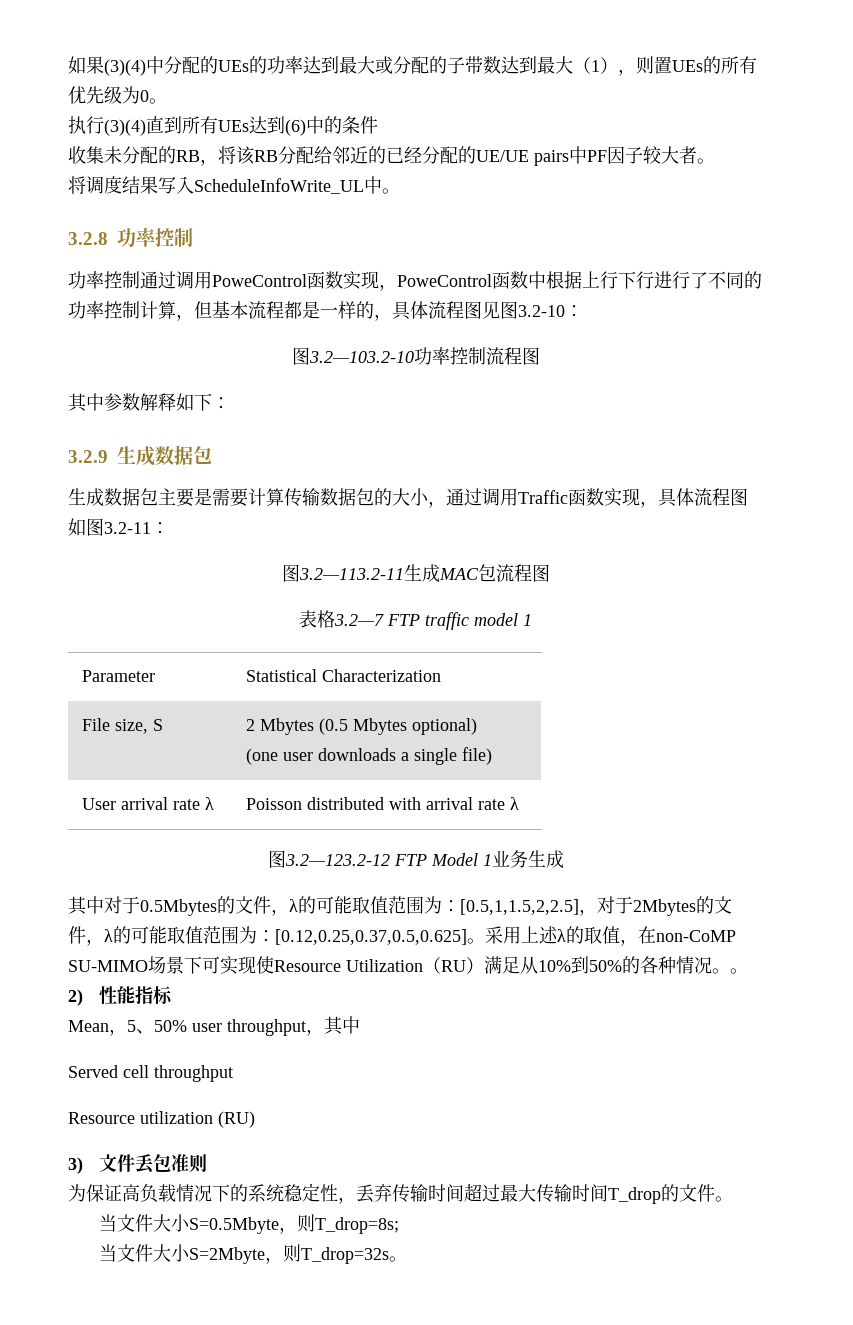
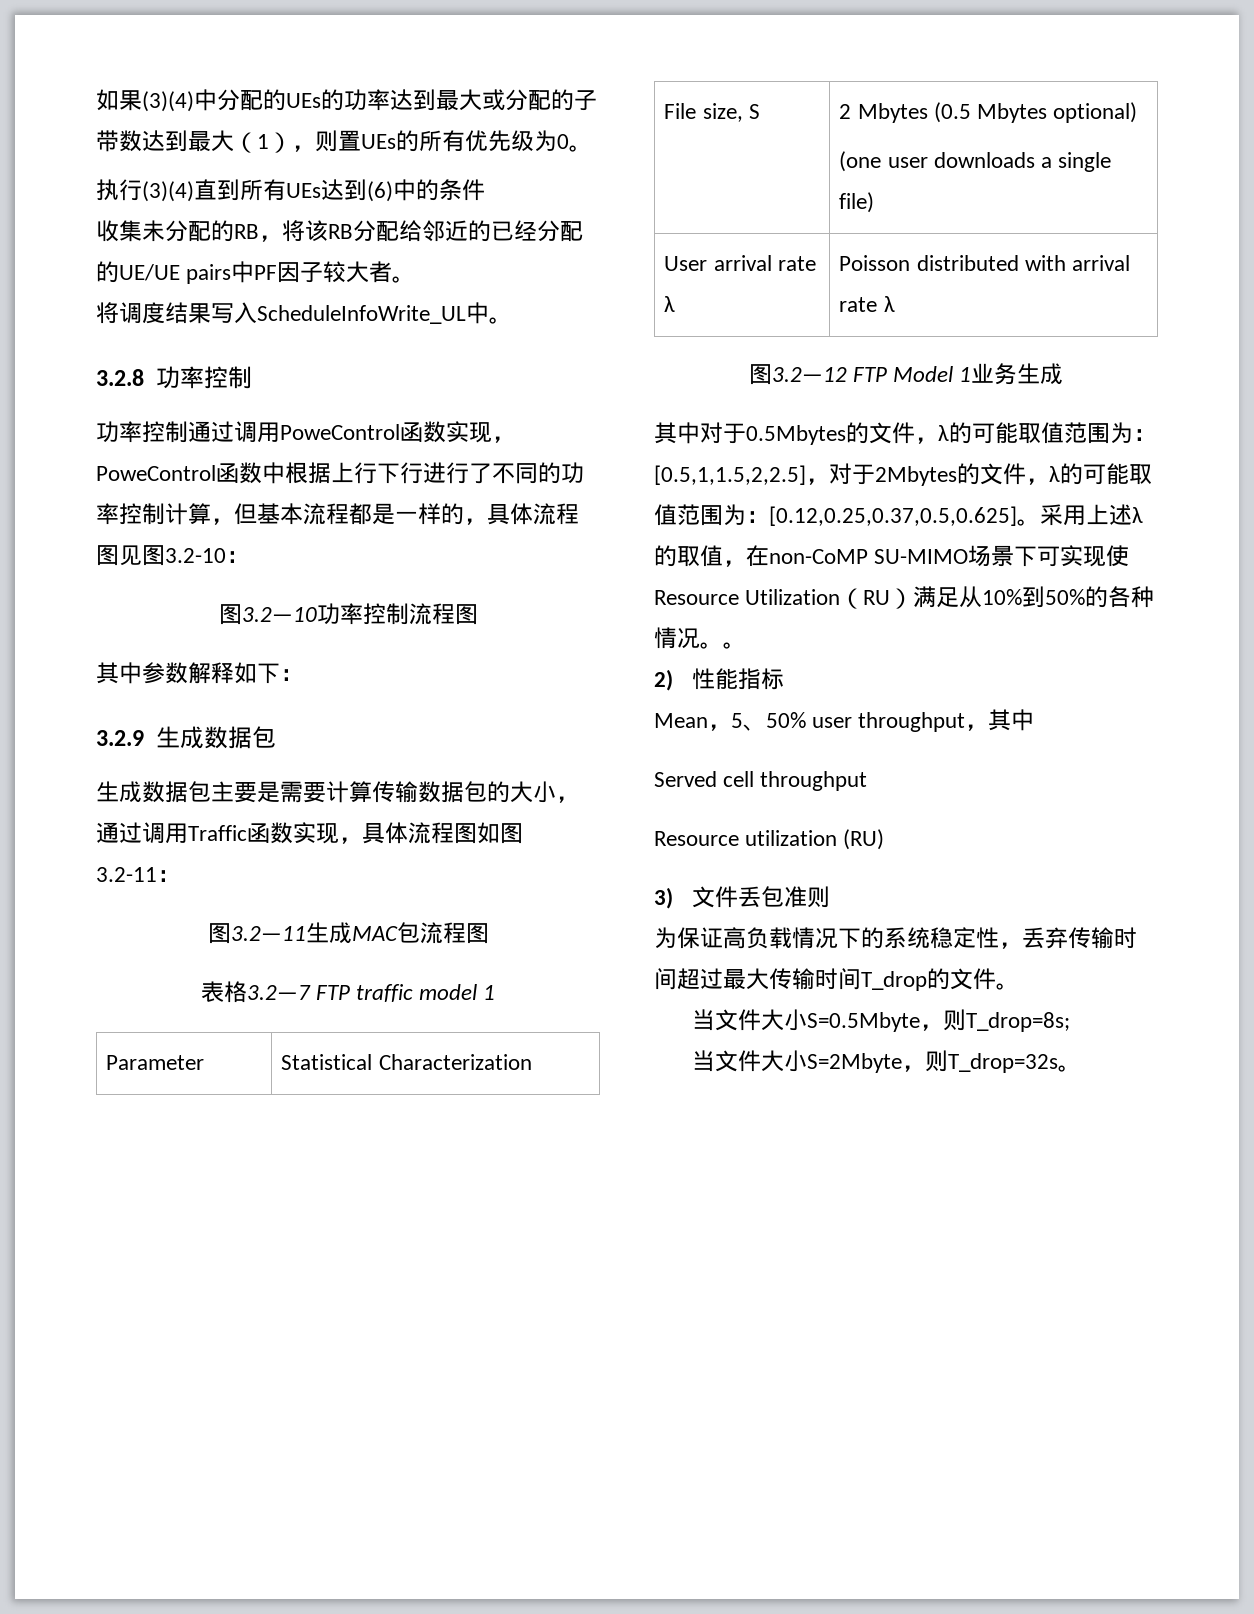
- 图3.2—103.2-10功率控制流程图
+ 图3.2—10功率控制流程图
- 图3.2—113.2-11生成MAC包流程图
+ 图3.2—11生成MAC包流程图
- 图3.2—123.2-12 FTP Model 1业务生成
+ 图3.2—12 FTP Model 1业务生成

